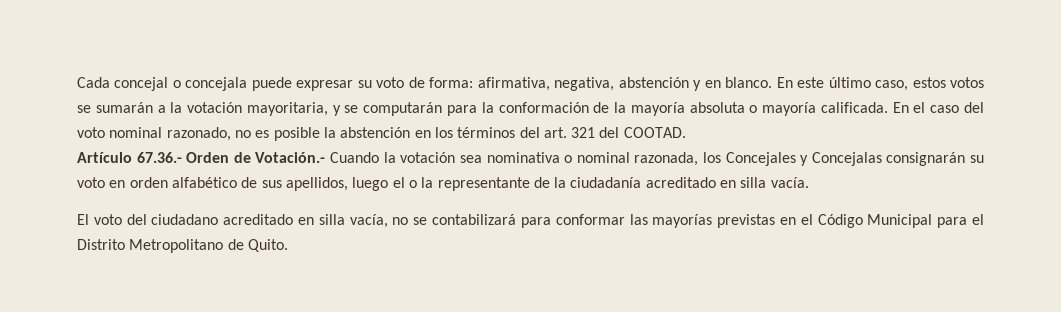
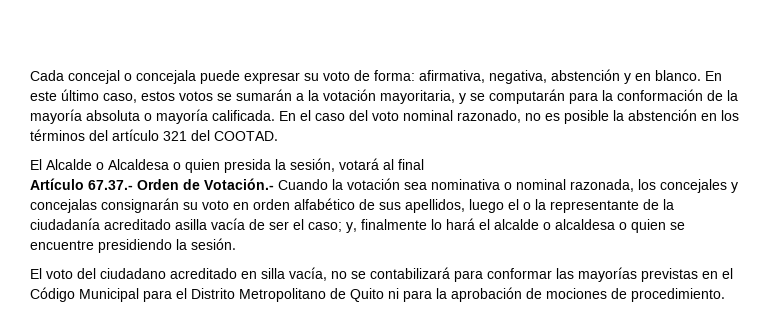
- En el caso del voto nominal razonado, no es posible la abstención en los términos del art. 321 del COOTAD.
+ En el caso del voto nominal razonado, no es posible la abstención en los términos del artículo 321 del COOTAD.
+ El Alcalde o Alcaldesa o quien presida la sesión, votará al final
- Artículo 67.36.- Orden de Votación.- Cuando la votación sea nominativa o nominal razonada, los Concejales y Concejalas consignarán su voto en orden alfabético de sus apellidos, luego el o la representante de la ciudadanía acreditado en silla vacía.
+ Artículo 67.37.- Orden de Votación.- Cuando la votación sea nominativa o nominal razonada, los concejales y concejalas consignarán su voto en orden alfabético de sus apellidos, luego el o la representante de la ciudadanía acreditado asilla vacía de ser el caso; y, finalmente lo hará el alcalde o alcaldesa o quien se encuentre presidiendo la sesión.
- El voto del ciudadano acreditado en silla vacía, no se contabilizará para conformar las mayorías previstas en el Código Municipal para el Distrito Metropolitano de Quito.
+ El voto del ciudadano acreditado en silla vacía, no se contabilizará para conformar las mayorías previstas en el Código Municipal para el Distrito Metropolitano de Quito ni para la aprobación de mociones de procedimiento.

